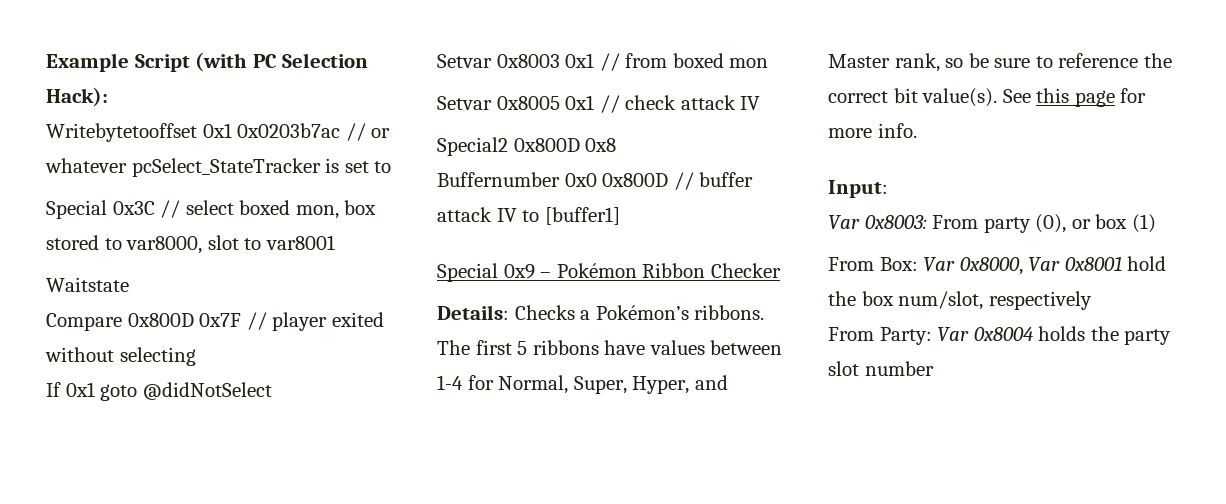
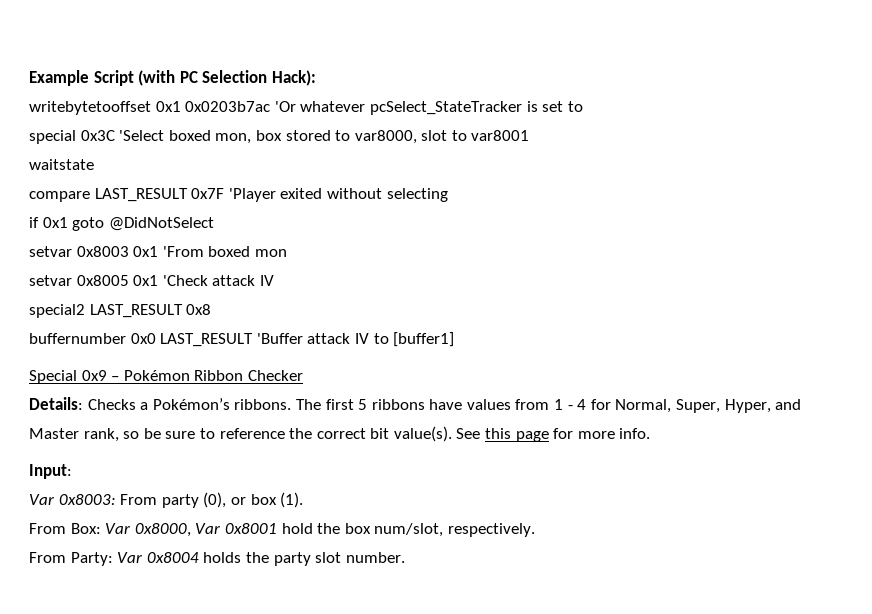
- Writebytetooffset 0x1 0x0203b7ac // or whatever pcSelect_StateTracker is set to
+ writebytetooffset 0x1 0x0203b7ac 'Or whatever pcSelect_StateTracker is set to
- Special 0x3C // select boxed mon, box stored to var8000, slot to var8001
+ special 0x3C 'Select boxed mon, box stored to var8000, slot to var8001
- Waitstate
- Compare 0x800D 0x7F // player exited without selecting
+ waitstate
+ compare LAST_RESULT 0x7F 'Player exited without selecting
- If 0x1 goto @didNotSelect
- Setvar 0x8003 0x1 // from boxed mon
+ if 0x1 goto @DidNotSelect
+ setvar 0x8003 0x1 'From boxed mon
- Setvar 0x8005 0x1 // check attack IV
+ setvar 0x8005 0x1 'Check attack IV
- Special2 0x800D 0x8
+ special2 LAST_RESULT 0x8
- Buffernumber 0x0 0x800D // buffer attack IV to [buffer1]
+ buffernumber 0x0 LAST_RESULT 'Buffer attack IV to [buffer1]
- The first 5 ribbons have values between 1-4 for Normal, Super, Hyper, and Master rank, so be sure to reference the correct bit value(s).
+ The first 5 ribbons have values from 1 - 4 for Normal, Super, Hyper, and Master rank, so be sure to reference the correct bit value(s).
- Var 0x8003: From party (0), or box (1)
+ Var 0x8003: From party (0), or box (1).
- From Box: Var 0x8000, Var 0x8001 hold the box num/slot, respectively
+ From Box: Var 0x8000, Var 0x8001 hold the box num/slot, respectively.
- From Party: Var 0x8004 holds the party slot number
+ From Party: Var 0x8004 holds the party slot number.

